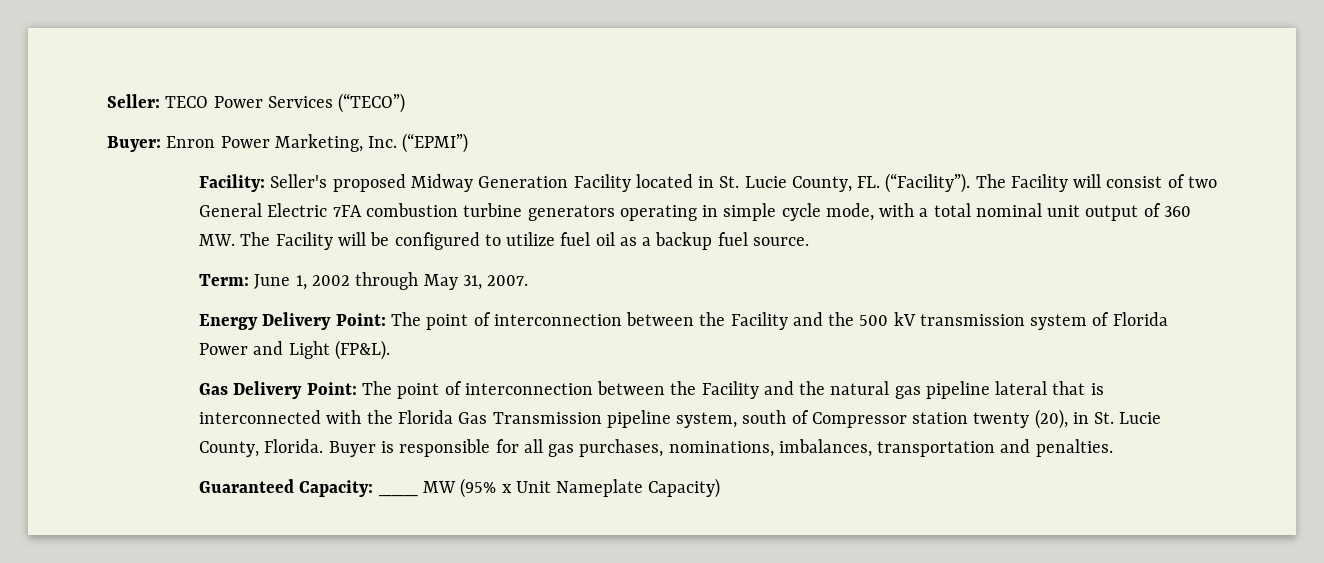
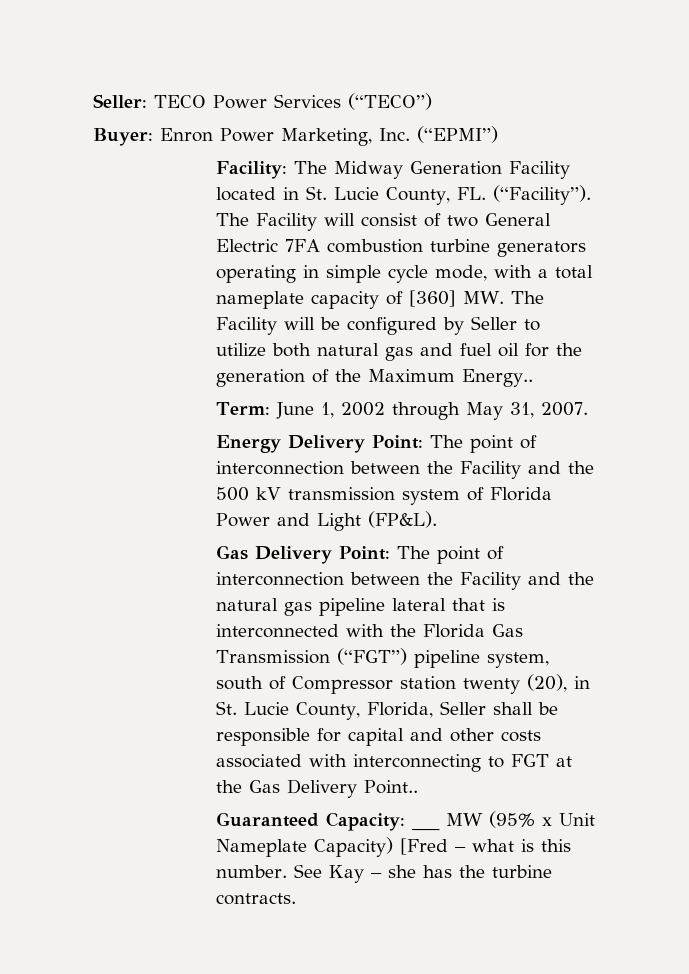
- Facility: Seller's proposed Midway Generation Facility located in St. Lucie County, FL. (“Facility”).
+ Facility: The Midway Generation Facility located in St. Lucie County, FL. (“Facility”).
- The Facility will consist of two General Electric 7FA combustion turbine generators operating in simple cycle mode, with a total nominal unit output of 360 MW. The Facility will be configured to utilize fuel oil as a backup fuel source.
+ The Facility will consist of two General Electric 7FA combustion turbine generators operating in simple cycle mode, with a total nameplate capacity of [360] MW. The Facility will be configured by Seller to utilize both natural gas and fuel oil for the generation of the Maximum Energy..
- Gas Delivery Point: The point of interconnection between the Facility and the natural gas pipeline lateral that is interconnected with the Florida Gas Transmission pipeline system, south of Compressor station twenty (20), in St. Lucie County, Florida. Buyer is responsible for all gas purchases, nominations, imbalances, transportation and penalties.
+ Gas Delivery Point: The point of interconnection between the Facility and the natural gas pipeline lateral that is interconnected with the Florida Gas Transmission (“FGT”) pipeline system, south of Compressor station twenty (20), in St. Lucie County, Florida, Seller shall be responsible for capital and other costs associated with interconnecting to FGT at the Gas Delivery Point..
- Guaranteed Capacity: ___ MW (95% x Unit Nameplate Capacity)
+ Guaranteed Capacity: ___ MW (95% x Unit Nameplate Capacity) [Fred – what is this number. See Kay – she has the turbine contracts.

